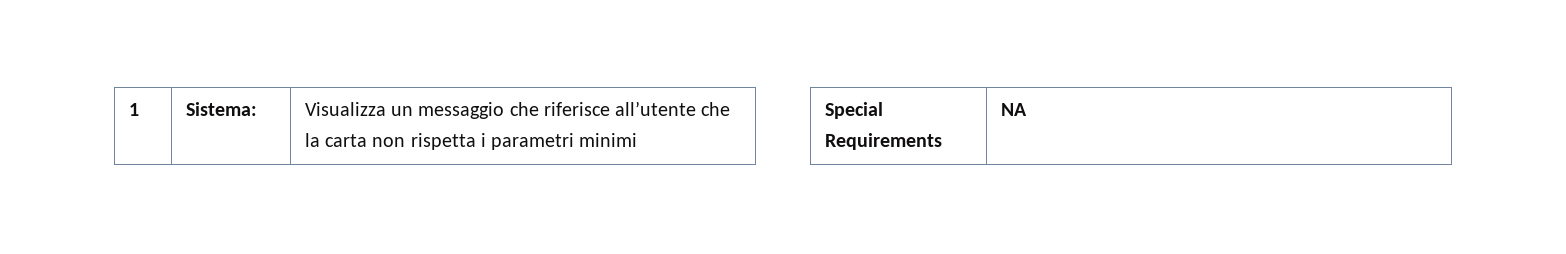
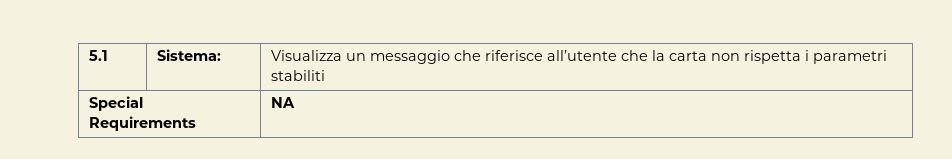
- 1 | Sistema: | Visualizza un messaggio che riferisce all’utente che la carta non rispetta i parametri minimi
+ 5.1 | Sistema: | Visualizza un messaggio che riferisce all’utente che la carta non rispetta i parametri stabiliti

